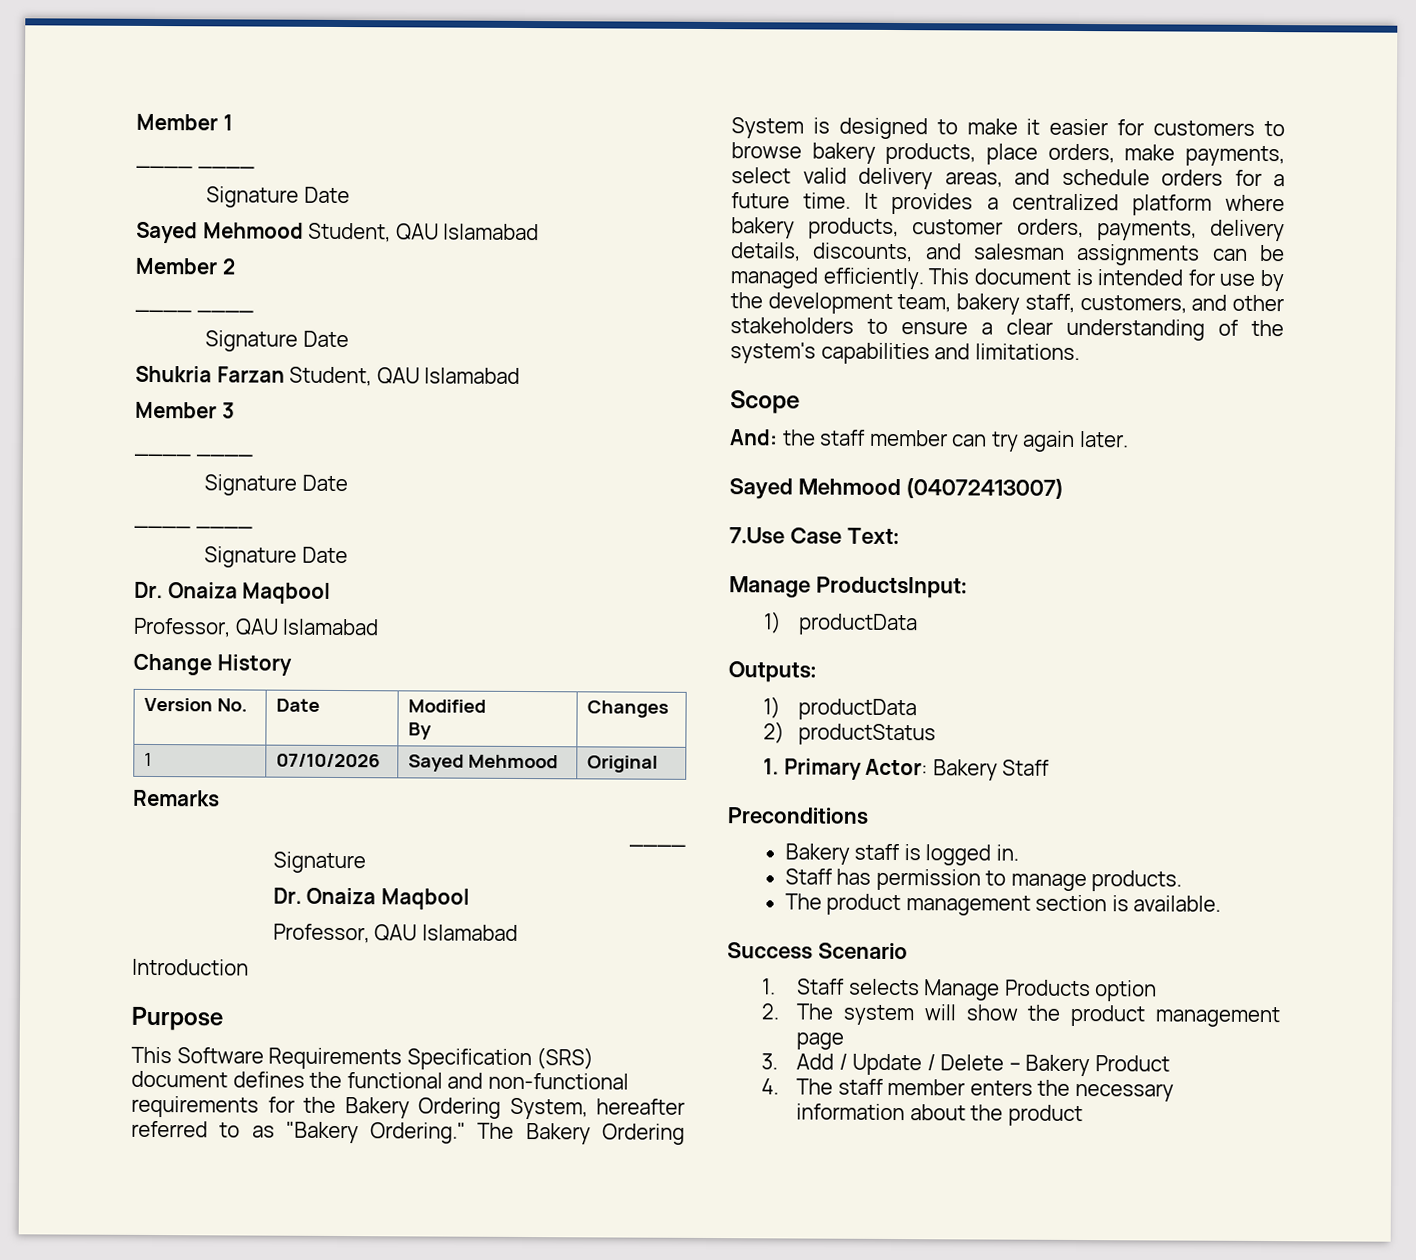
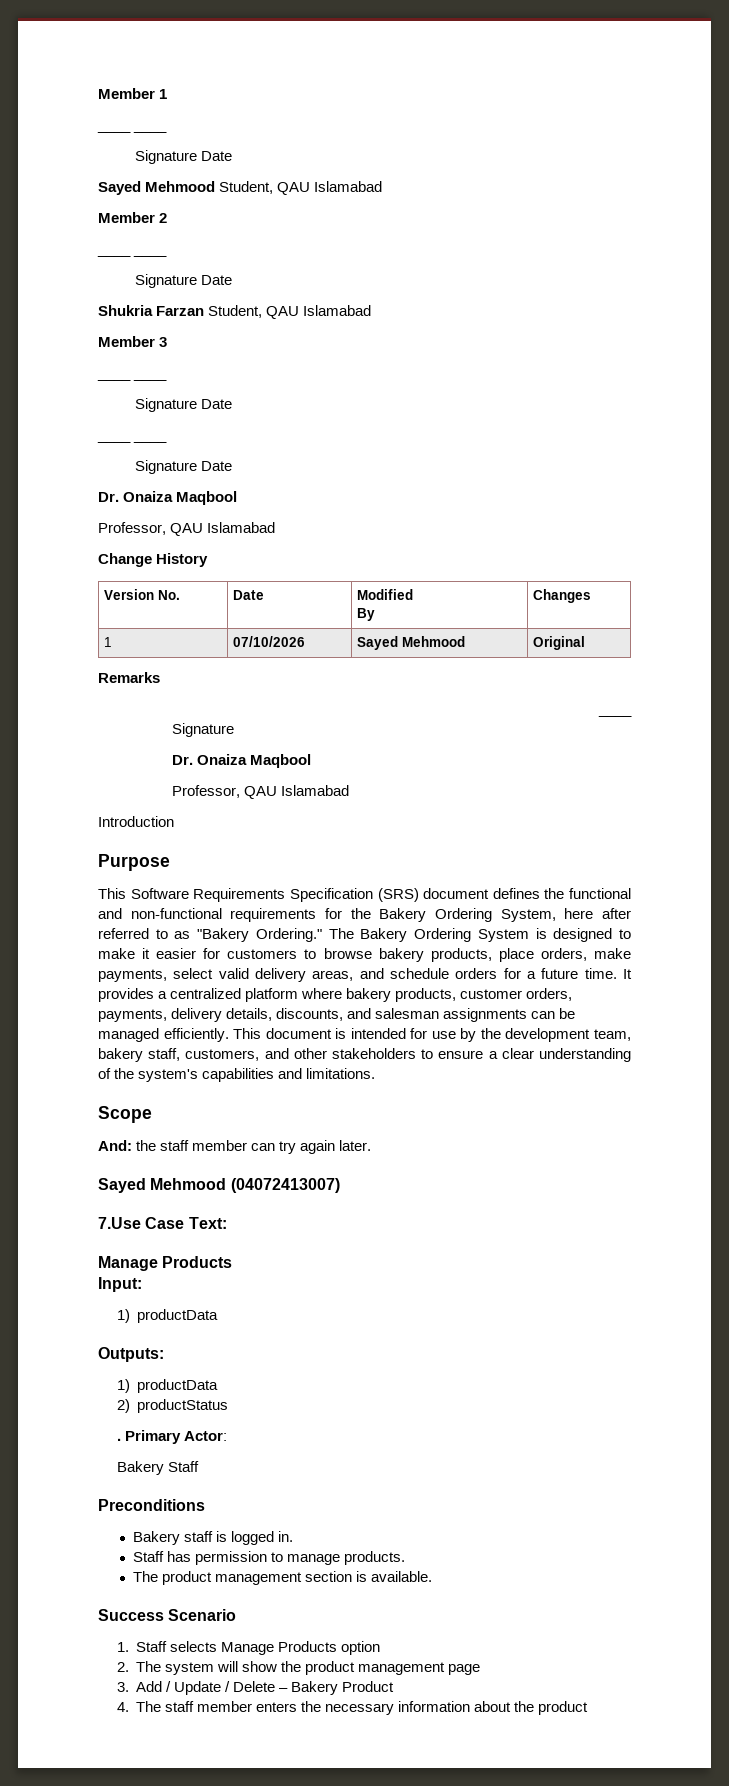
- This Software Requirements Specification (SRS) document defines the functional and non-functional requirements for the Bakery Ordering System, hereafter referred to as "Bakery Ordering."
+ This Software Requirements Specification (SRS) document defines the functional and non-functional requirements for the Bakery Ordering System, here after referred to as "Bakery Ordering."
  7.Use Case Text:
- Manage ProductsInput:
+ Manage Products
+ Input:
- 1. Primary Actor: Bakery Staff
+ . Primary Actor:
+ Bakery Staff

